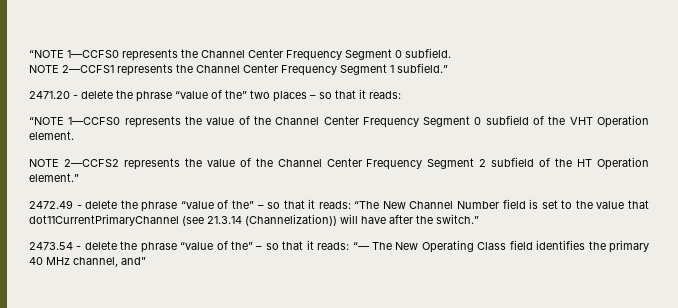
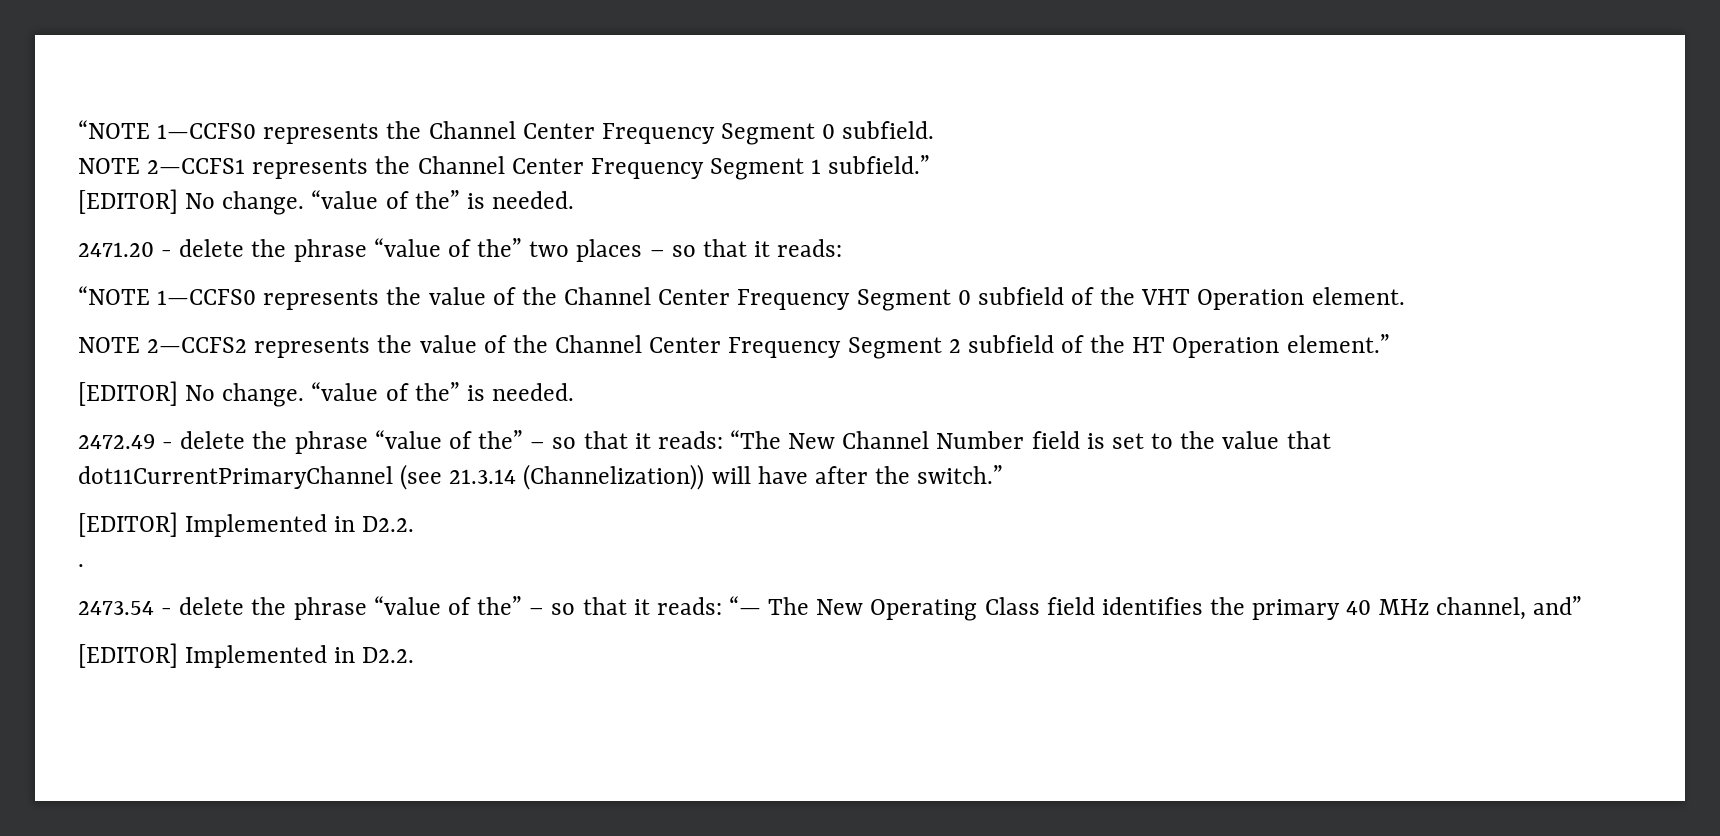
  NOTE 2—CCFS1 represents the Channel Center Frequency Segment 1 subfield.”
+ [EDITOR] No change. “value of the” is needed.
  NOTE 2—CCFS2 represents the value of the Channel Center Frequency Segment 2 subfield of the HT Operation element.”
+ [EDITOR] No change. “value of the” is needed.
  2472.49 - delete the phrase “value of the” – so that it reads: “The New Channel Number field is set to the value that dot11CurrentPrimaryChannel (see 21.3.14 (Channelization)) will have after the switch.”
+ [EDITOR] Implemented in D2.2.
+ .
  2473.54 - delete the phrase “value of the” – so that it reads: “— The New Operating Class field identifies the primary 40 MHz channel, and”
+ [EDITOR] Implemented in D2.2.

